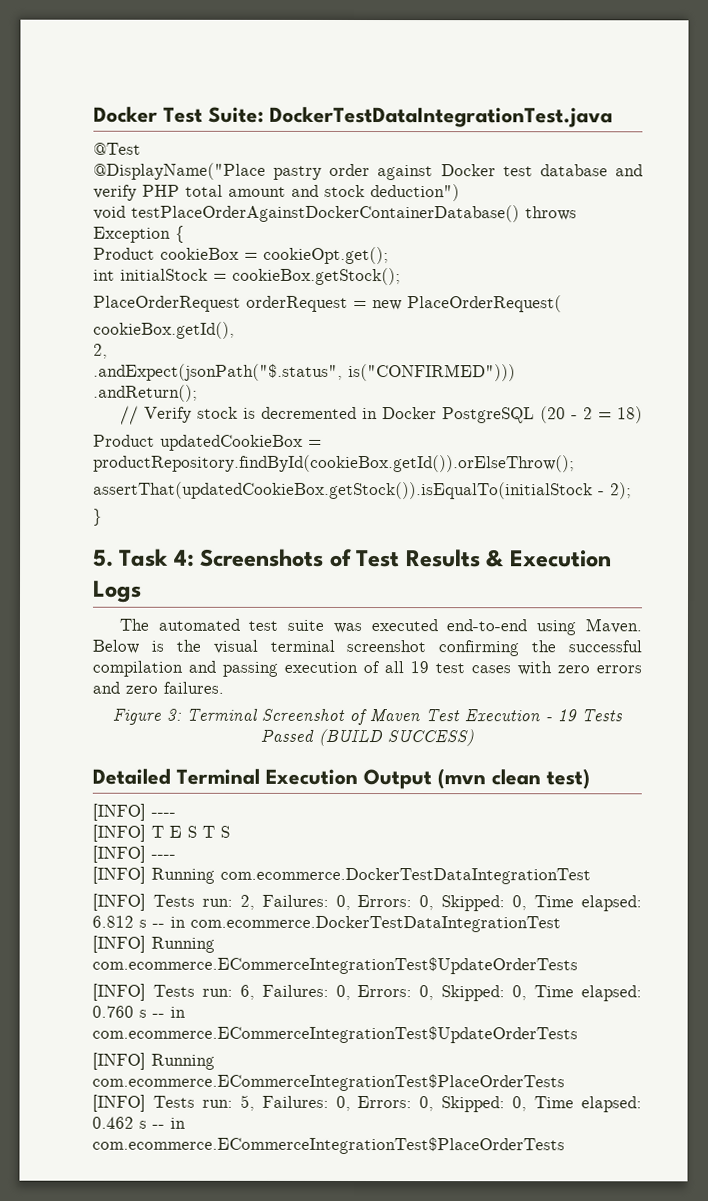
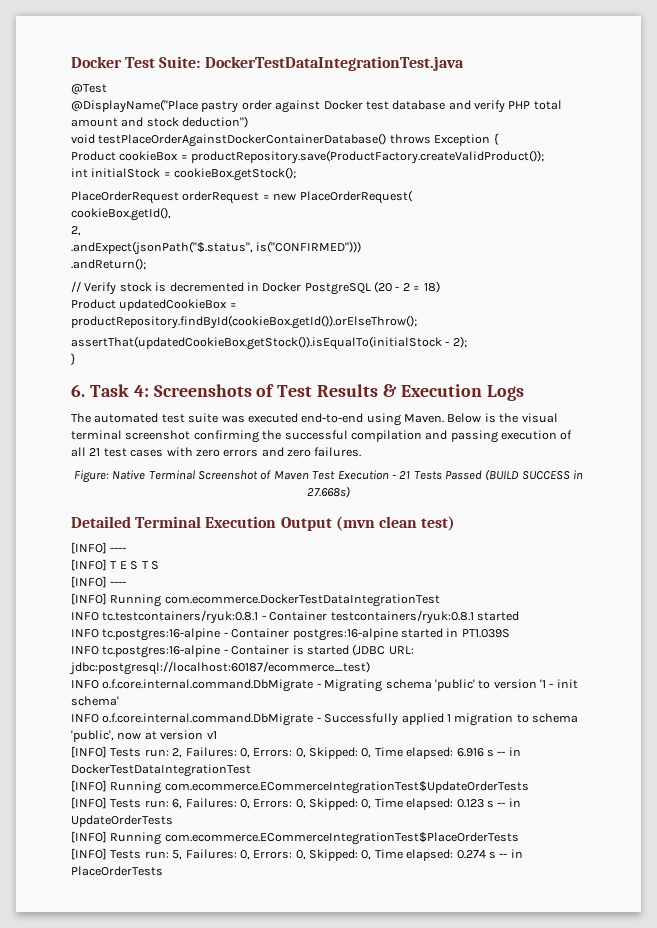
- Product cookieBox = cookieOpt.get();
+ Product cookieBox = productRepository.save(ProductFactory.createValidProduct());
- 5. Task 4: Screenshots of Test Results & Execution Logs
+ 6. Task 4: Screenshots of Test Results & Execution Logs
- Below is the visual terminal screenshot confirming the successful compilation and passing execution of all 19 test cases with zero errors and zero failures.
+ Below is the visual terminal screenshot confirming the successful compilation and passing execution of all 21 test cases with zero errors and zero failures.
- Figure 3: Terminal Screenshot of Maven Test Execution - 19 Tests Passed (BUILD SUCCESS)
+ Figure: Native Terminal Screenshot of Maven Test Execution - 21 Tests Passed (BUILD SUCCESS in 27.668s)
+ INFO tc.testcontainers/ryuk:0.8.1 - Container testcontainers/ryuk:0.8.1 started
+ INFO tc.postgres:16-alpine - Container postgres:16-alpine started in PT1.039S
+ INFO tc.postgres:16-alpine - Container is started (JDBC URL: jdbc:postgresql://localhost:60187/ecommerce_test)
+ INFO o.f.core.internal.command.DbMigrate - Migrating schema 'public' to version '1 - init schema'
+ INFO o.f.core.internal.command.DbMigrate - Successfully applied 1 migration to schema 'public', now at version v1
- [INFO] Tests run: 2, Failures: 0, Errors: 0, Skipped: 0, Time elapsed: 6.812 s -- in com.ecommerce.DockerTestDataIntegrationTest
+ [INFO] Tests run: 2, Failures: 0, Errors: 0, Skipped: 0, Time elapsed: 6.916 s -- in DockerTestDataIntegrationTest
- [INFO] Tests run: 6, Failures: 0, Errors: 0, Skipped: 0, Time elapsed: 0.760 s -- in com.ecommerce.ECommerceIntegrationTest$UpdateOrderTests
+ [INFO] Tests run: 6, Failures: 0, Errors: 0, Skipped: 0, Time elapsed: 0.123 s -- in UpdateOrderTests
- [INFO] Tests run: 5, Failures: 0, Errors: 0, Skipped: 0, Time elapsed: 0.462 s -- in com.ecommerce.ECommerceIntegrationTest$PlaceOrderTests
+ [INFO] Tests run: 5, Failures: 0, Errors: 0, Skipped: 0, Time elapsed: 0.274 s -- in PlaceOrderTests

